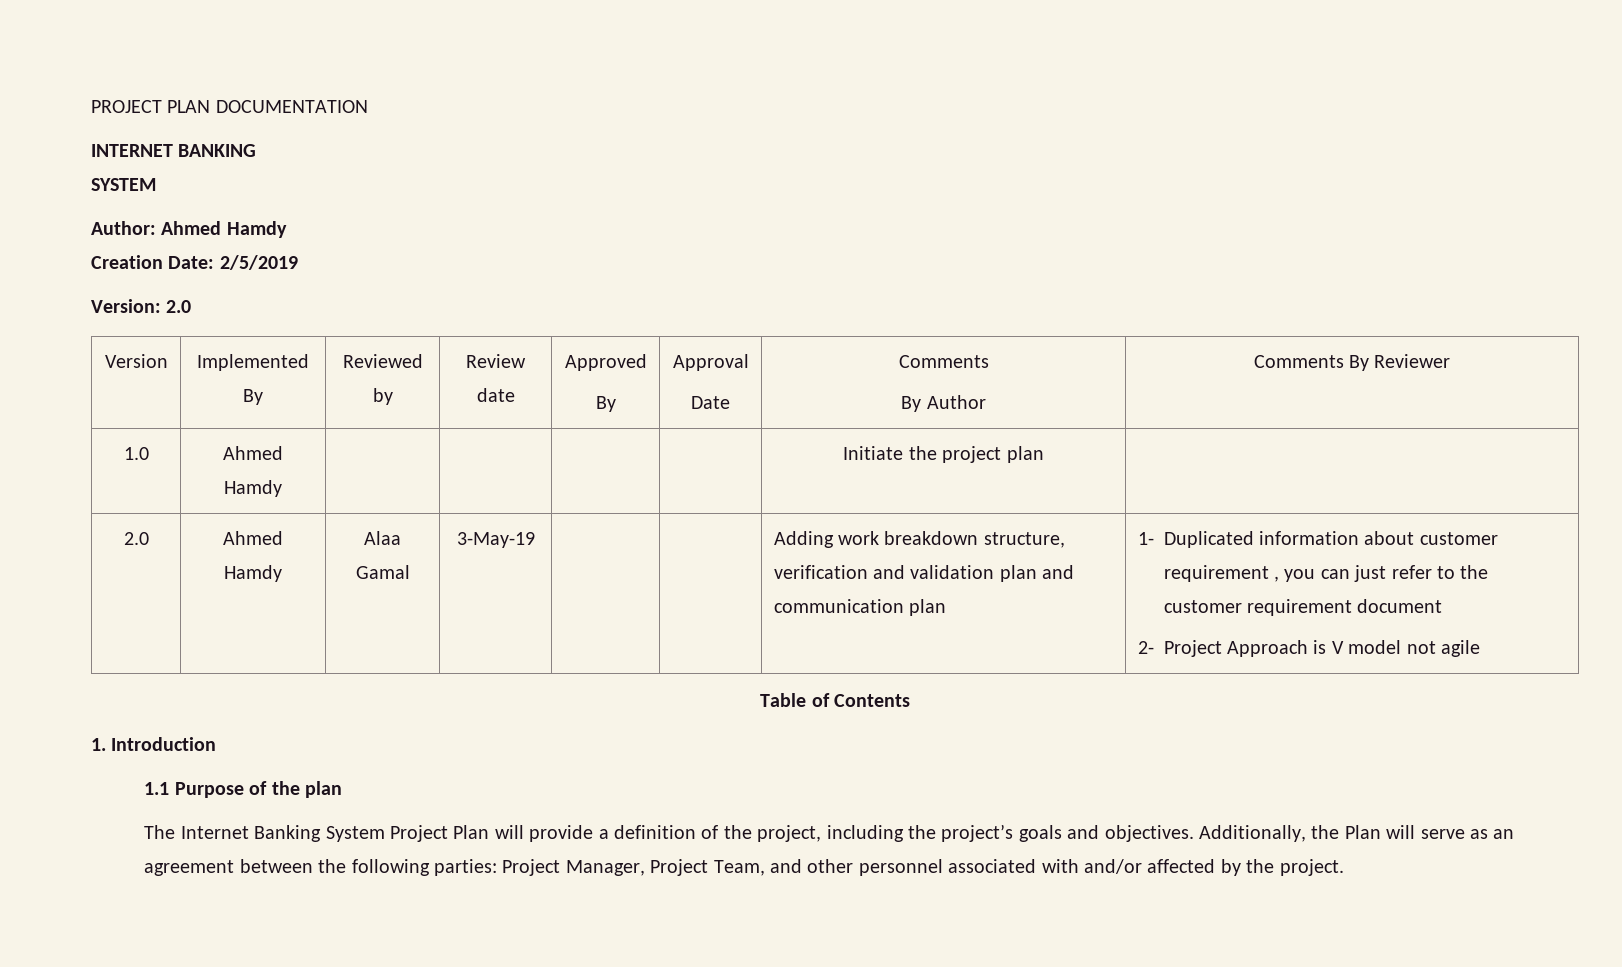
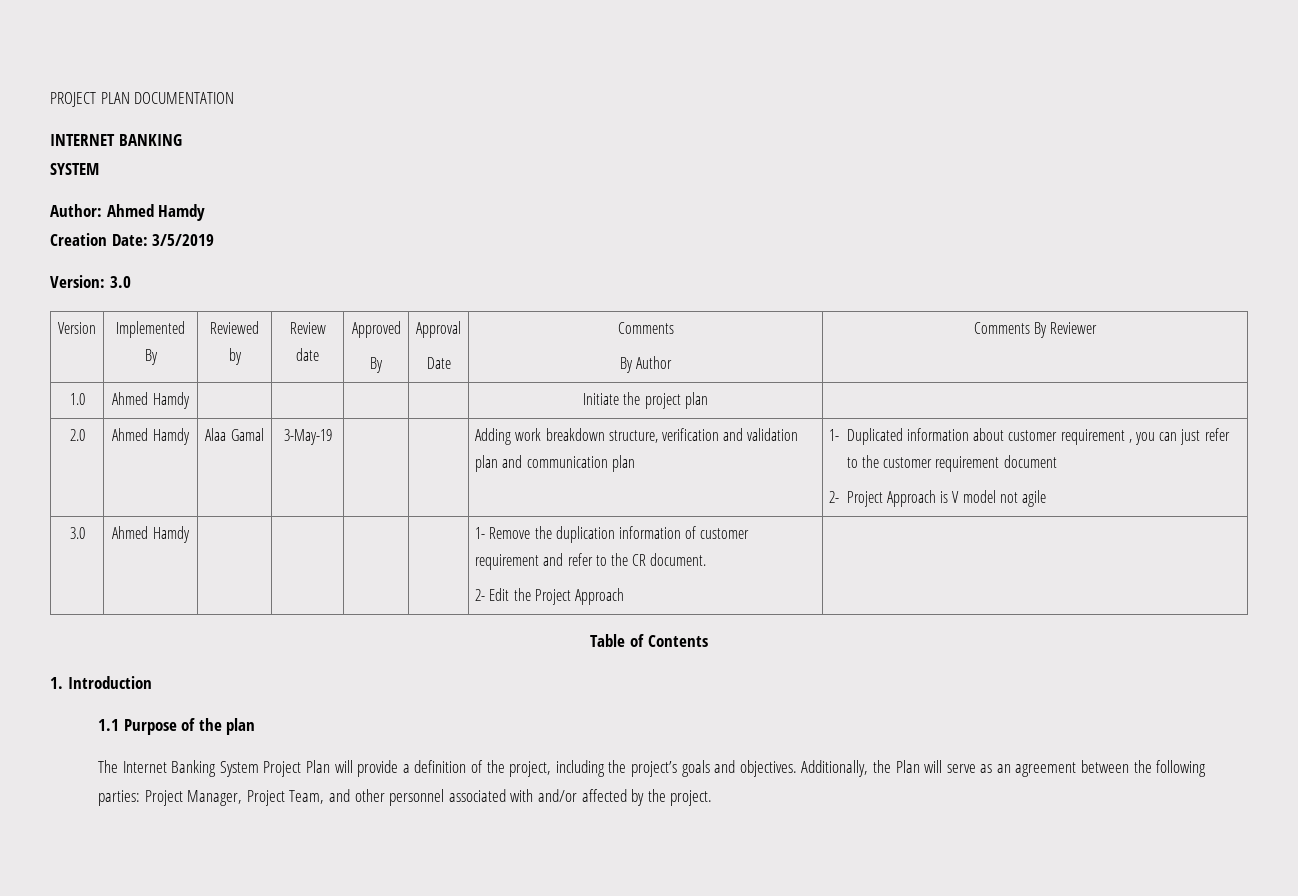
- Creation Date: 2/5/2019
+ Creation Date: 3/5/2019
- Version: 2.0
+ Version: 3.0
+ 3.0 | Ahmed Hamdy | | | | | 1- Remove the duplication information of customer requirement and refer to the CR document.
+ 2- Edit the Project Approach |

